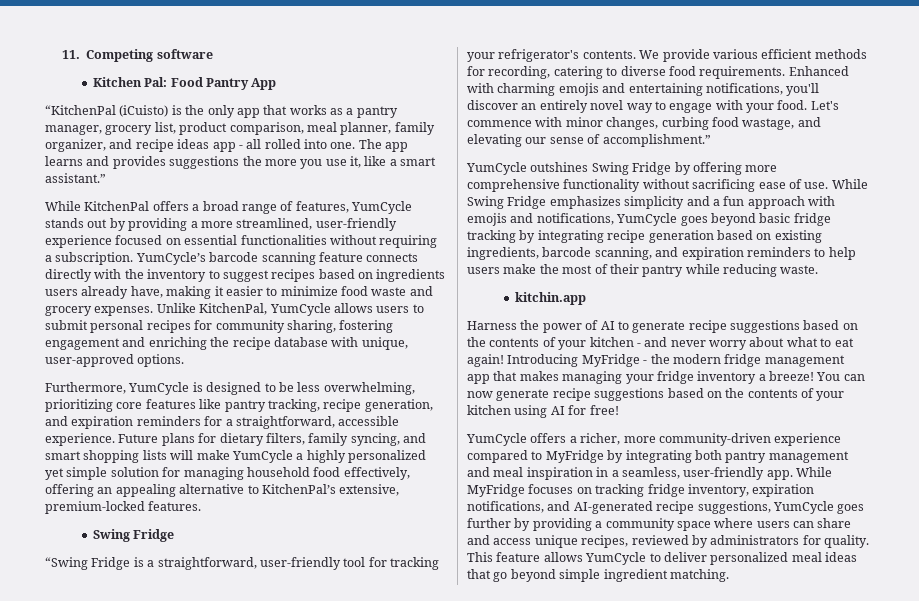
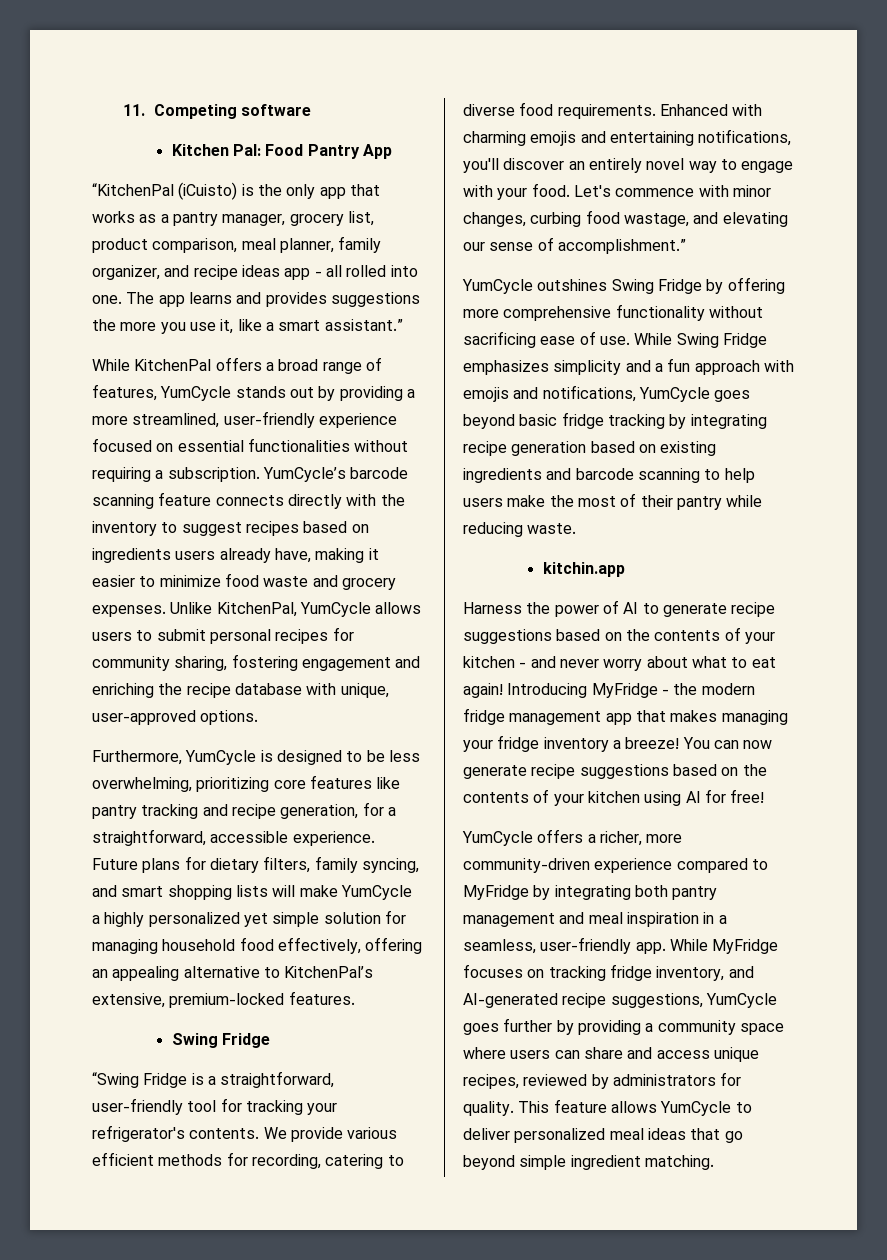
- Furthermore, YumCycle is designed to be less overwhelming, prioritizing core features like pantry tracking, recipe generation, and expiration reminders for a straightforward, accessible experience.
+ Furthermore, YumCycle is designed to be less overwhelming, prioritizing core features like pantry tracking and recipe generation, for a straightforward, accessible experience.
- While Swing Fridge emphasizes simplicity and a fun approach with emojis and notifications, YumCycle goes beyond basic fridge tracking by integrating recipe generation based on existing ingredients, barcode scanning, and expiration reminders to help users make the most of their pantry while reducing waste.
+ While Swing Fridge emphasizes simplicity and a fun approach with emojis and notifications, YumCycle goes beyond basic fridge tracking by integrating recipe generation based on existing ingredients and barcode scanning to help users make the most of their pantry while reducing waste.
- While MyFridge focuses on tracking fridge inventory, expiration notifications, and AI-generated recipe suggestions, YumCycle goes further by providing a community space where users can share and access unique recipes, reviewed by administrators for quality.
+ While MyFridge focuses on tracking fridge inventory, and AI-generated recipe suggestions, YumCycle goes further by providing a community space where users can share and access unique recipes, reviewed by administrators for quality.

